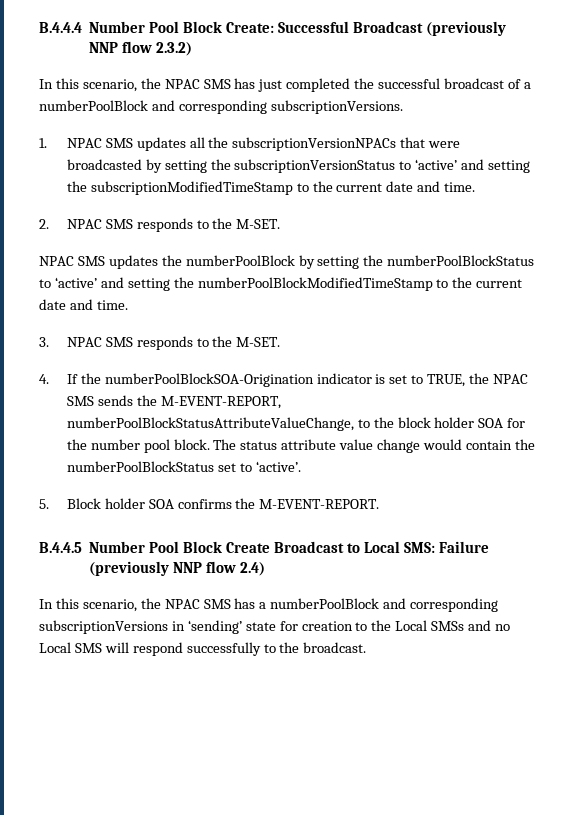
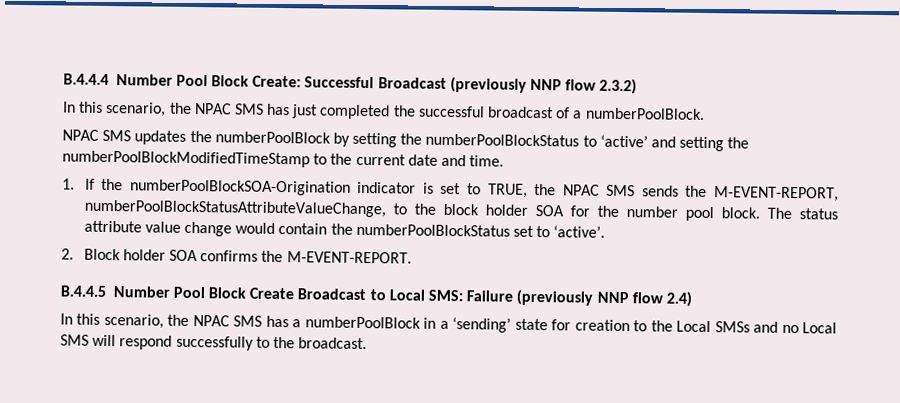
- In this scenario, the NPAC SMS has just completed the successful broadcast of a numberPoolBlock and corresponding subscriptionVersions.
- 1. NPAC SMS updates all the subscriptionVersionNPACs that were broadcasted by setting the subscriptionVersionStatus to ‘active’ and setting the subscriptionModifiedTimeStamp to the current date and time.
- 2. NPAC SMS responds to the M-SET.
+ In this scenario, the NPAC SMS has just completed the successful broadcast of a numberPoolBlock.
- 3. NPAC SMS responds to the M-SET.
- 4. If the numberPoolBlockSOA-Origination indicator is set to TRUE, the NPAC SMS sends the M-EVENT-REPORT, numberPoolBlockStatusAttributeValueChange, to the block holder SOA for the number pool block.
+ 1. If the numberPoolBlockSOA-Origination indicator is set to TRUE, the NPAC SMS sends the M-EVENT-REPORT, numberPoolBlockStatusAttributeValueChange, to the block holder SOA for the number pool block.
- 5. Block holder SOA confirms the M-EVENT-REPORT.
+ 2. Block holder SOA confirms the M-EVENT-REPORT.
- In this scenario, the NPAC SMS has a numberPoolBlock and corresponding subscriptionVersions in ‘sending’ state for creation to the Local SMSs and no Local SMS will respond successfully to the broadcast.
+ In this scenario, the NPAC SMS has a numberPoolBlock in a ‘sending’ state for creation to the Local SMSs and no Local SMS will respond successfully to the broadcast.

